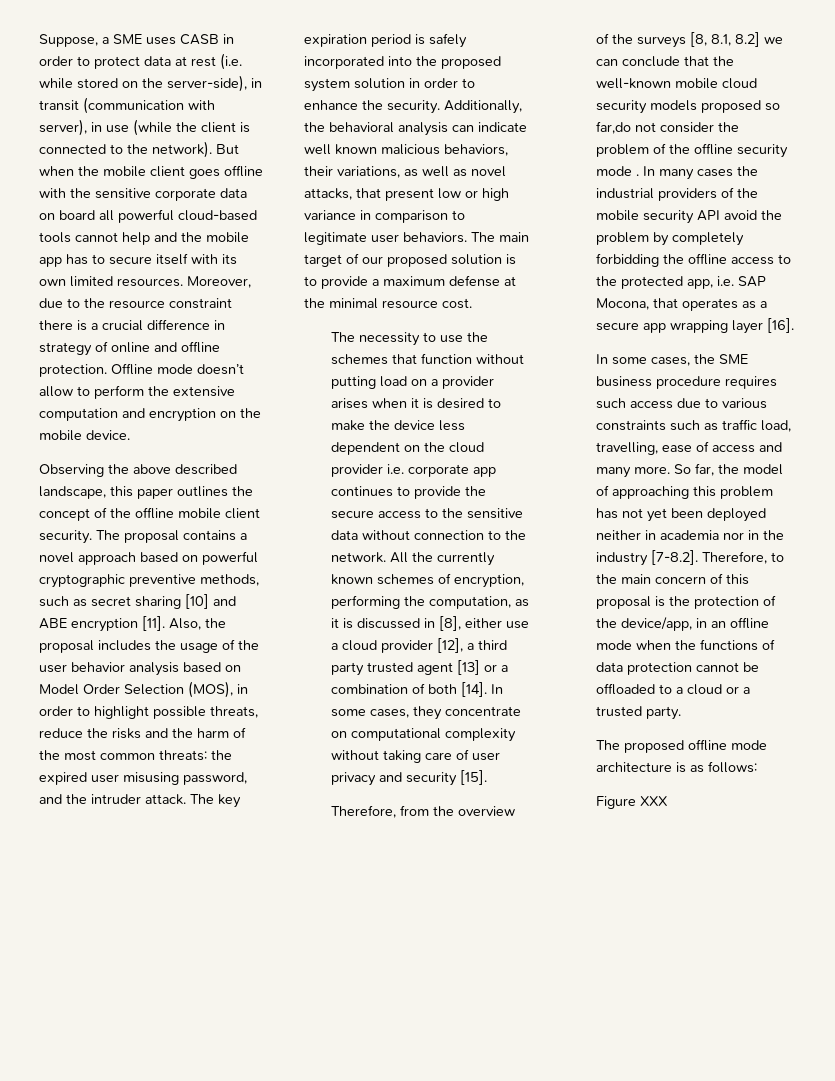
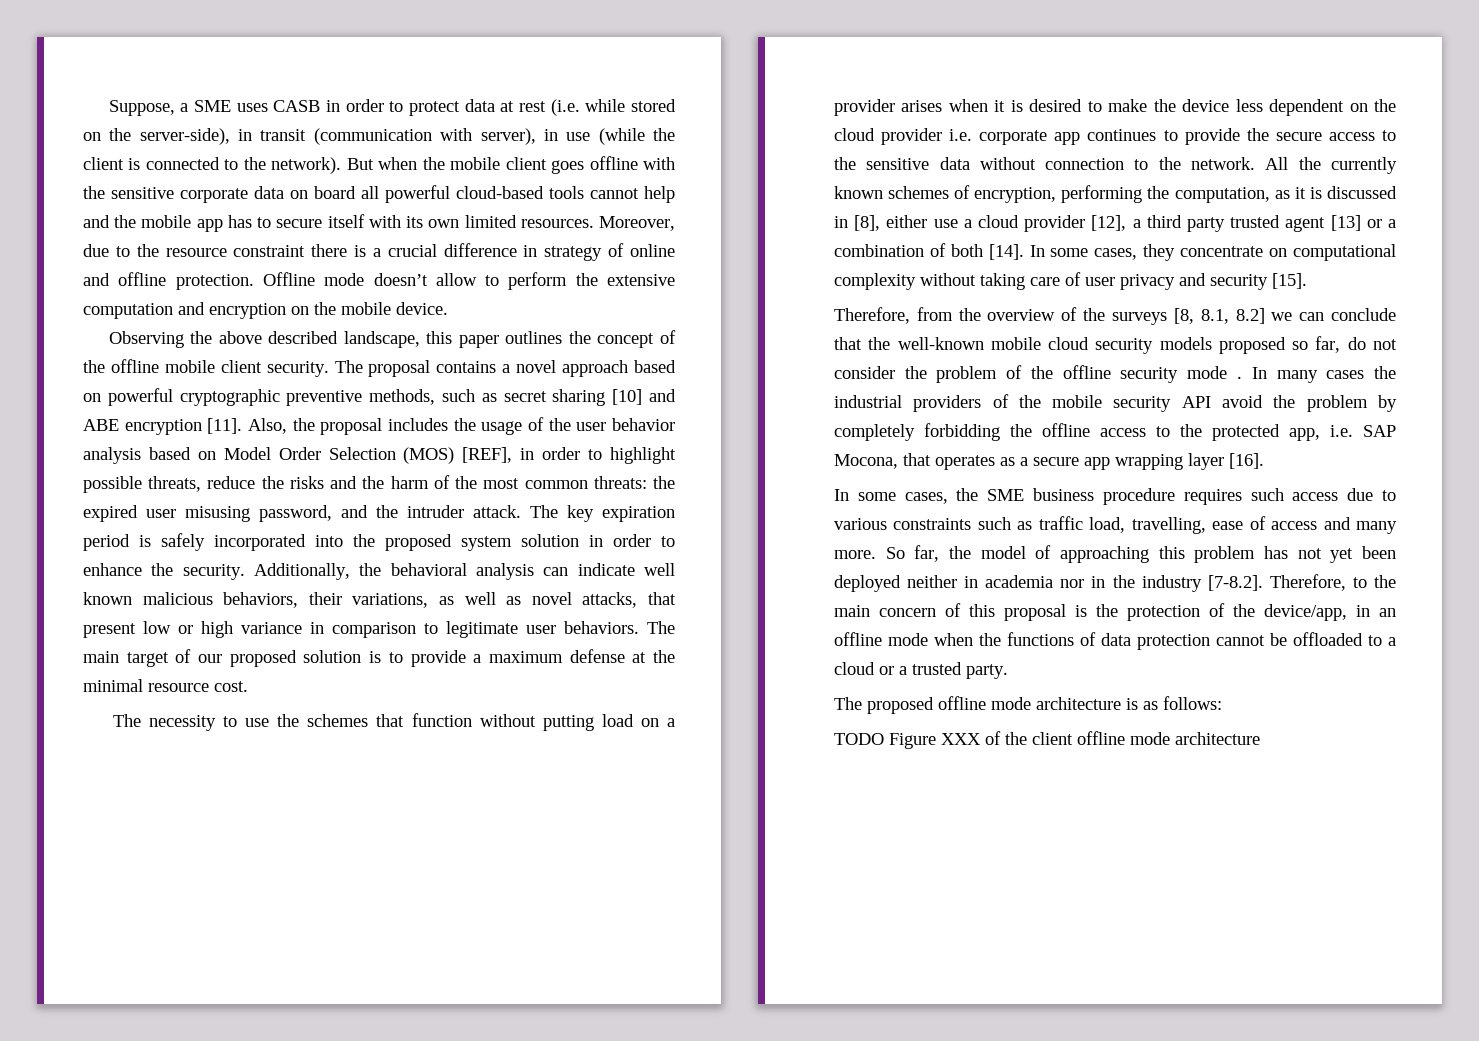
- Also, the proposal includes the usage of the user behavior analysis based on Model Order Selection (MOS), in order to highlight possible threats, reduce the risks and the harm of the most common threats: the expired user misusing password, and the intruder attack.
+ Also, the proposal includes the usage of the user behavior analysis based on Model Order Selection (MOS) [REF], in order to highlight possible threats, reduce the risks and the harm of the most common threats: the expired user misusing password, and the intruder attack.
- Therefore, from the overview of the surveys [8, 8.1, 8.2] we can conclude that the well-known mobile cloud security models proposed so far,do not consider the problem of the offline security mode .
+ Therefore, from the overview of the surveys [8, 8.1, 8.2] we can conclude that the well-known mobile cloud security models proposed so far, do not consider the problem of the offline security mode .
- Figure XXX
+ TODO Figure XXX of the client offline mode architecture

